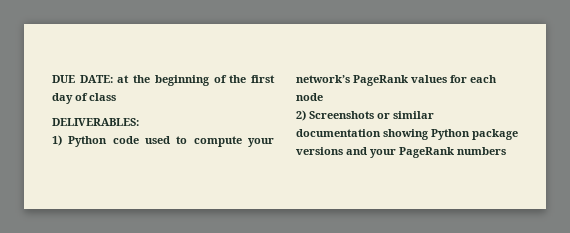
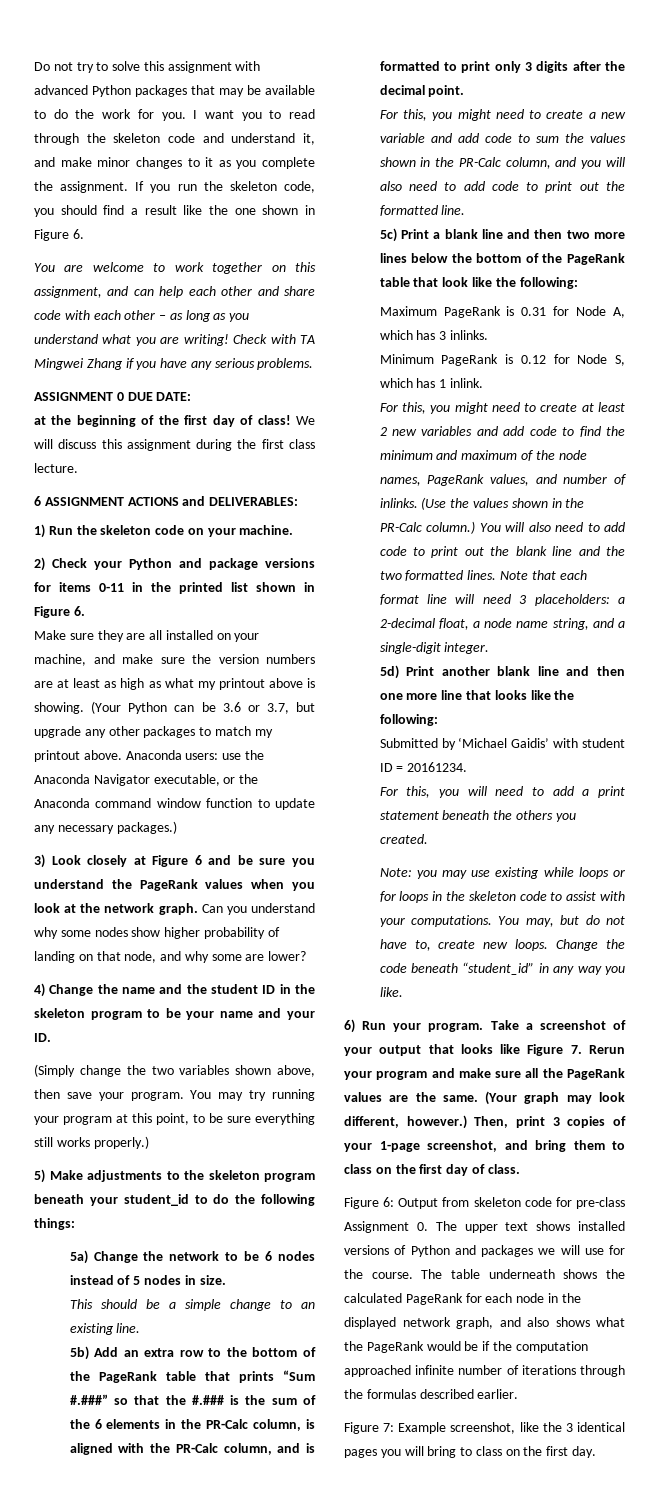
- DUE DATE: at the beginning of the first day of class
- DELIVERABLES:
- 1) Python code used to compute your network’s PageRank values for each node
- 2) Screenshots or similar documentation showing Python package versions and your PageRank numbers
+ Do not try to solve this assignment with advanced Python packages that may be available to do the work for you. I want you to read through the skeleton code and understand it, and make minor changes to it as you complete the assignment. If you run the skeleton code, you should find a result like the one shown in Figure 6.
+ You are welcome to work together on this assignment, and can help each other and share code with each other – as long as you understand what you are writing! Check with TA Mingwei Zhang if you have any serious problems.
+ ASSIGNMENT 0 DUE DATE:
+ at the beginning of the first day of class! We will discuss this assignment during the first class lecture.
+ 6 ASSIGNMENT ACTIONS and DELIVERABLES:
+ 1) Run the skeleton code on your machine.
+ 2) Check your Python and package versions for items 0-11 in the printed list shown in Figure 6.
+ Make sure they are all installed on your machine, and make sure the version numbers are at least as high as what my printout above is showing. (Your Python can be 3.6 or 3.7, but upgrade any other packages to match my printout above. Anaconda users: use the Anaconda Navigator executable, or the Anaconda command window function to update any necessary packages.)
+ 3) Look closely at Figure 6 and be sure you understand the PageRank values when you look at the network graph. Can you understand why some nodes show higher probability of landing on that node, and why some are lower?
+ 4) Change the name and the student ID in the skeleton program to be your name and your ID.
+ (Simply change the two variables shown above, then save your program. You may try running your program at this point, to be sure everything still works properly.)
+ 5) Make adjustments to the skeleton program beneath your student_id to do the following things:
+ 5a) Change the network to be 6 nodes instead of 5 nodes in size.
+ This should be a simple change to an existing line.
+ 5b) Add an extra row to the bottom of the PageRank table that prints “Sum #.###” so that the #.### is the sum of the 6 elements in the PR-Calc column, is aligned with the PR-Calc column, and is formatted to print only 3 digits after the decimal point.
+ For this, you might need to create a new variable and add code to sum the values shown in the PR-Calc column, and you will also need to add code to print out the formatted line.
+ 5c) Print a blank line and then two more lines below the bottom of the PageRank table that look like the following:
+ Maximum PageRank is 0.31 for Node A, which has 3 inlinks.
+ Minimum PageRank is 0.12 for Node S, which has 1 inlink.
+ For this, you might need to create at least 2 new variables and add code to find the minimum and maximum of the node names, PageRank values, and number of inlinks. (Use the values shown in the PR-Calc column.) You will also need to add code to print out the blank line and the two formatted lines. Note that each format line will need 3 placeholders: a 2-decimal float, a node name string, and a single-digit integer.
+ 5d) Print another blank line and then one more line that looks like the following:
+ Submitted by ‘Michael Gaidis’ with student ID = 20161234.
+ For this, you will need to add a print statement beneath the others you created.
+ Note: you may use existing while loops or for loops in the skeleton code to assist with your computations. You may, but do not have to, create new loops. Change the code beneath “student_id” in any way you like.
+ 6) Run your program. Take a screenshot of your output that looks like Figure 7. Rerun your program and make sure all the PageRank values are the same. (Your graph may look different, however.) Then, print 3 copies of your 1-page screenshot, and bring them to class on the first day of class.
+ Figure 6: Output from skeleton code for pre-class Assignment 0. The upper text shows installed versions of Python and packages we will use for the course. The table underneath shows the calculated PageRank for each node in the displayed network graph, and also shows what the PageRank would be if the computation approached infinite number of iterations through the formulas described earlier.
+ Figure 7: Example screenshot, like the 3 identical pages you will bring to class on the first day.

